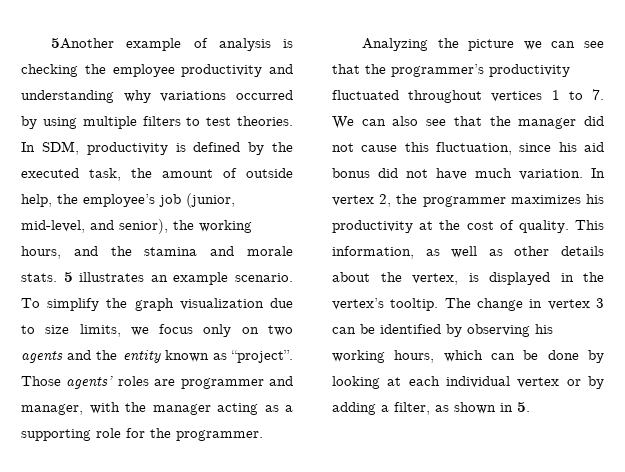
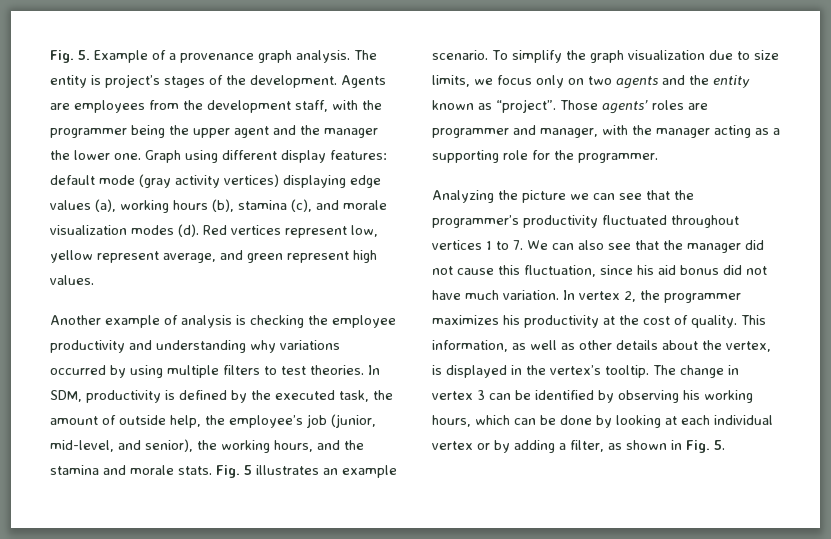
- 5Another example of analysis is checking the employee productivity and understanding why variations occurred by using multiple filters to test theories.
+ Fig. 5. Example of a provenance graph analysis. The entity is project’s stages of the development. Agents are employees from the development staff, with the programmer being the upper agent and the manager the lower one. Graph using different display features: default mode (gray activity vertices) displaying edge values (a), working hours (b), stamina (c), and morale visualization modes (d). Red vertices represent low, yellow represent average, and green represent high values.
+ Another example of analysis is checking the employee productivity and understanding why variations occurred by using multiple filters to test theories.
- 5 illustrates an example scenario.
+ Fig. 5 illustrates an example scenario.
- The change in vertex 3 can be identified by observing his working hours, which can be done by looking at each individual vertex or by adding a filter, as shown in 5.
+ The change in vertex 3 can be identified by observing his working hours, which can be done by looking at each individual vertex or by adding a filter, as shown in Fig. 5.

